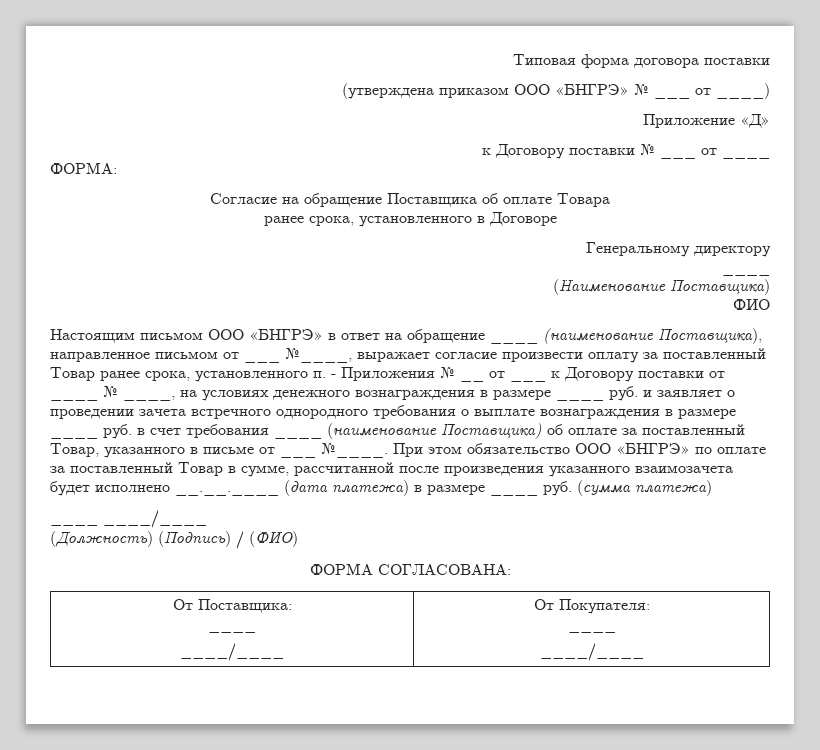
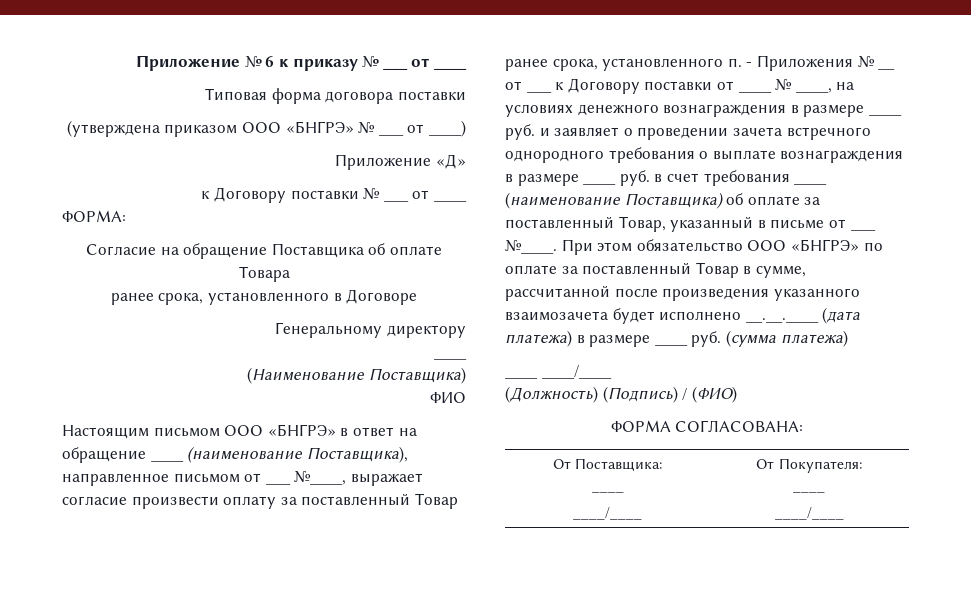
+ Приложение № 6 к приказу № ___ от ____
- Настоящим письмом ООО «БНГРЭ» в ответ на обращение ____ (наименование Поставщика), направленное письмом от ___ №____, выражает согласие произвести оплату за поставленный Товар ранее срока, установленного п. - Приложения № __ от ___ к Договору поставки от ____ № ____, на условиях денежного вознаграждения в размере ____ руб. и заявляет о проведении зачета встречного однородного требования о выплате вознаграждения в размере ____ руб. в счет требования ____ (наименование Поставщика) об оплате за поставленный Товар, указанного в письме от ___ №____.
+ Настоящим письмом ООО «БНГРЭ» в ответ на обращение ____ (наименование Поставщика), направленное письмом от ___ №____, выражает согласие произвести оплату за поставленный Товар ранее срока, установленного п. - Приложения № __ от ___ к Договору поставки от ____ № ____, на условиях денежного вознаграждения в размере ____ руб. и заявляет о проведении зачета встречного однородного требования о выплате вознаграждения в размере ____ руб. в счет требования ____ (наименование Поставщика) об оплате за поставленный Товар, указанный в письме от ___ №____.

